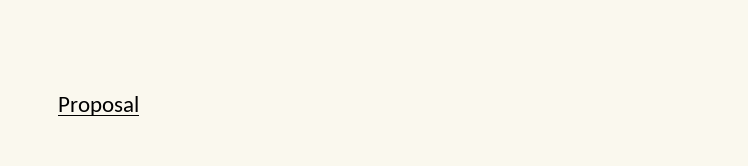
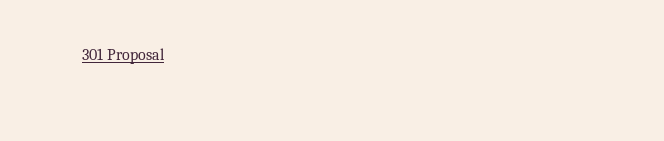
- Proposal
+ 301 Proposal

